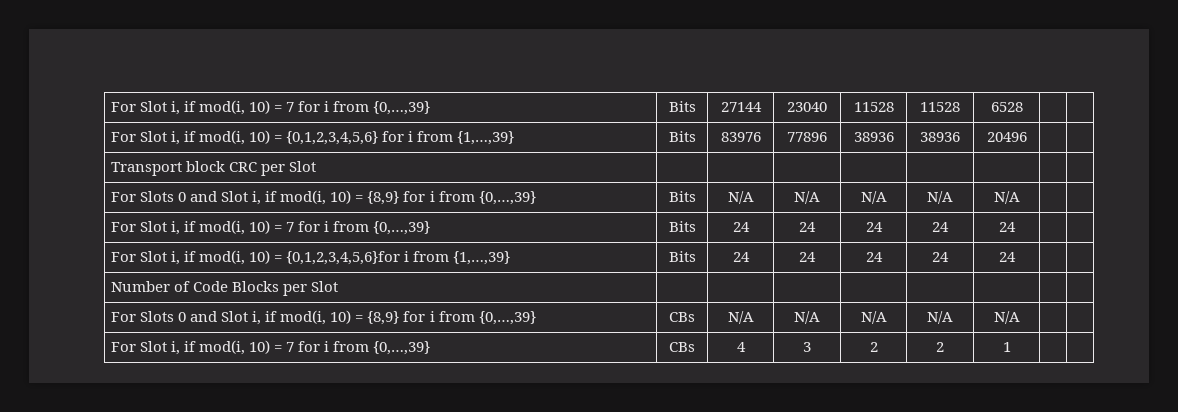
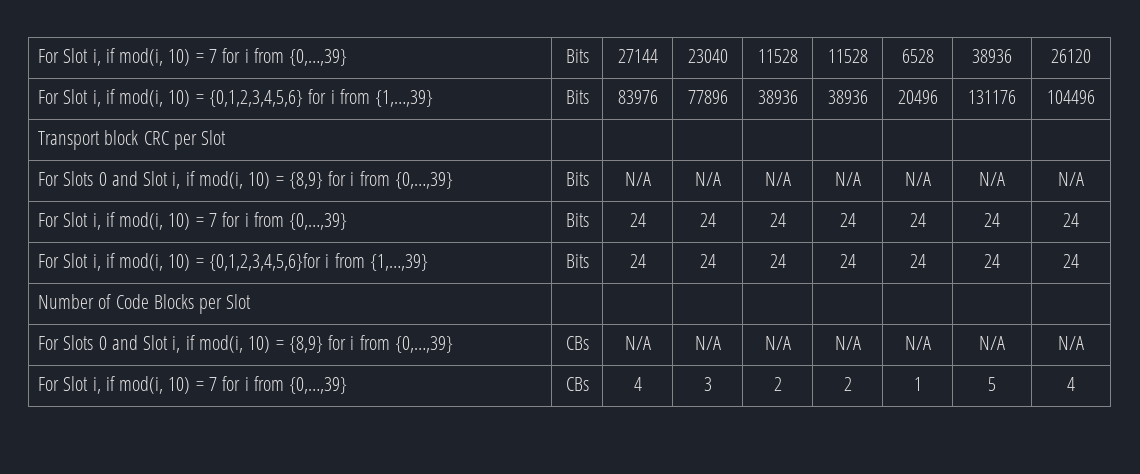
- For Slot i, if mod(i, 10) = 7 for i from {0,…,39} | Bits | 27144 | 23040 | 11528 | 11528 | 6528 | |
+ For Slot i, if mod(i, 10) = 7 for i from {0,…,39} | Bits | 27144 | 23040 | 11528 | 11528 | 6528 | 38936 | 26120
- For Slot i, if mod(i, 10) = {0,1,2,3,4,5,6} for i from {1,…,39} | Bits | 83976 | 77896 | 38936 | 38936 | 20496 | |
+ For Slot i, if mod(i, 10) = {0,1,2,3,4,5,6} for i from {1,…,39} | Bits | 83976 | 77896 | 38936 | 38936 | 20496 | 131176 | 104496
- For Slots 0 and Slot i, if mod(i, 10) = {8,9} for i from {0,…,39} | Bits | N/A | N/A | N/A | N/A | N/A | |
+ For Slots 0 and Slot i, if mod(i, 10) = {8,9} for i from {0,…,39} | Bits | N/A | N/A | N/A | N/A | N/A | N/A | N/A
- For Slot i, if mod(i, 10) = 7 for i from {0,…,39} | Bits | 24 | 24 | 24 | 24 | 24 | |
+ For Slot i, if mod(i, 10) = 7 for i from {0,…,39} | Bits | 24 | 24 | 24 | 24 | 24 | 24 | 24
- For Slot i, if mod(i, 10) = {0,1,2,3,4,5,6}for i from {1,…,39} | Bits | 24 | 24 | 24 | 24 | 24 | |
+ For Slot i, if mod(i, 10) = {0,1,2,3,4,5,6}for i from {1,…,39} | Bits | 24 | 24 | 24 | 24 | 24 | 24 | 24
- For Slots 0 and Slot i, if mod(i, 10) = {8,9} for i from {0,…,39} | CBs | N/A | N/A | N/A | N/A | N/A | |
+ For Slots 0 and Slot i, if mod(i, 10) = {8,9} for i from {0,…,39} | CBs | N/A | N/A | N/A | N/A | N/A | N/A | N/A
- For Slot i, if mod(i, 10) = 7 for i from {0,…,39} | CBs | 4 | 3 | 2 | 2 | 1 | |
+ For Slot i, if mod(i, 10) = 7 for i from {0,…,39} | CBs | 4 | 3 | 2 | 2 | 1 | 5 | 4

